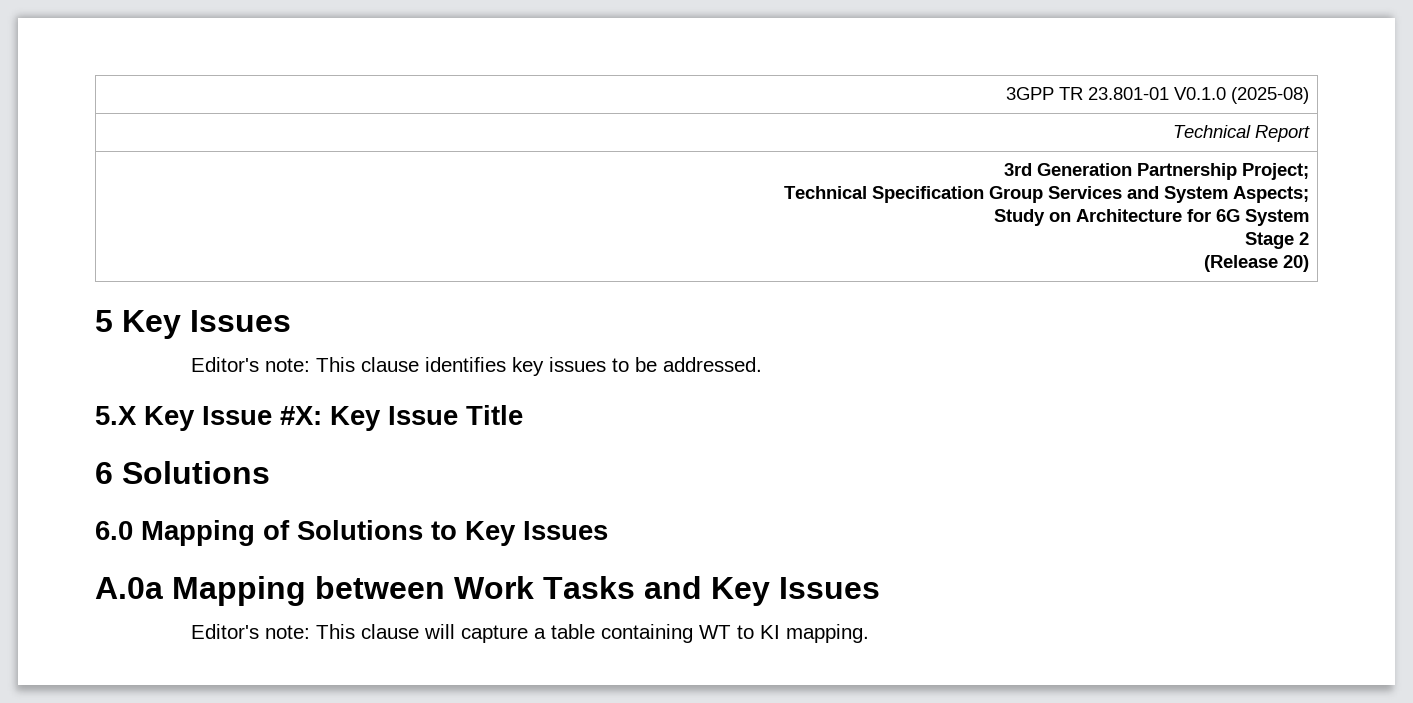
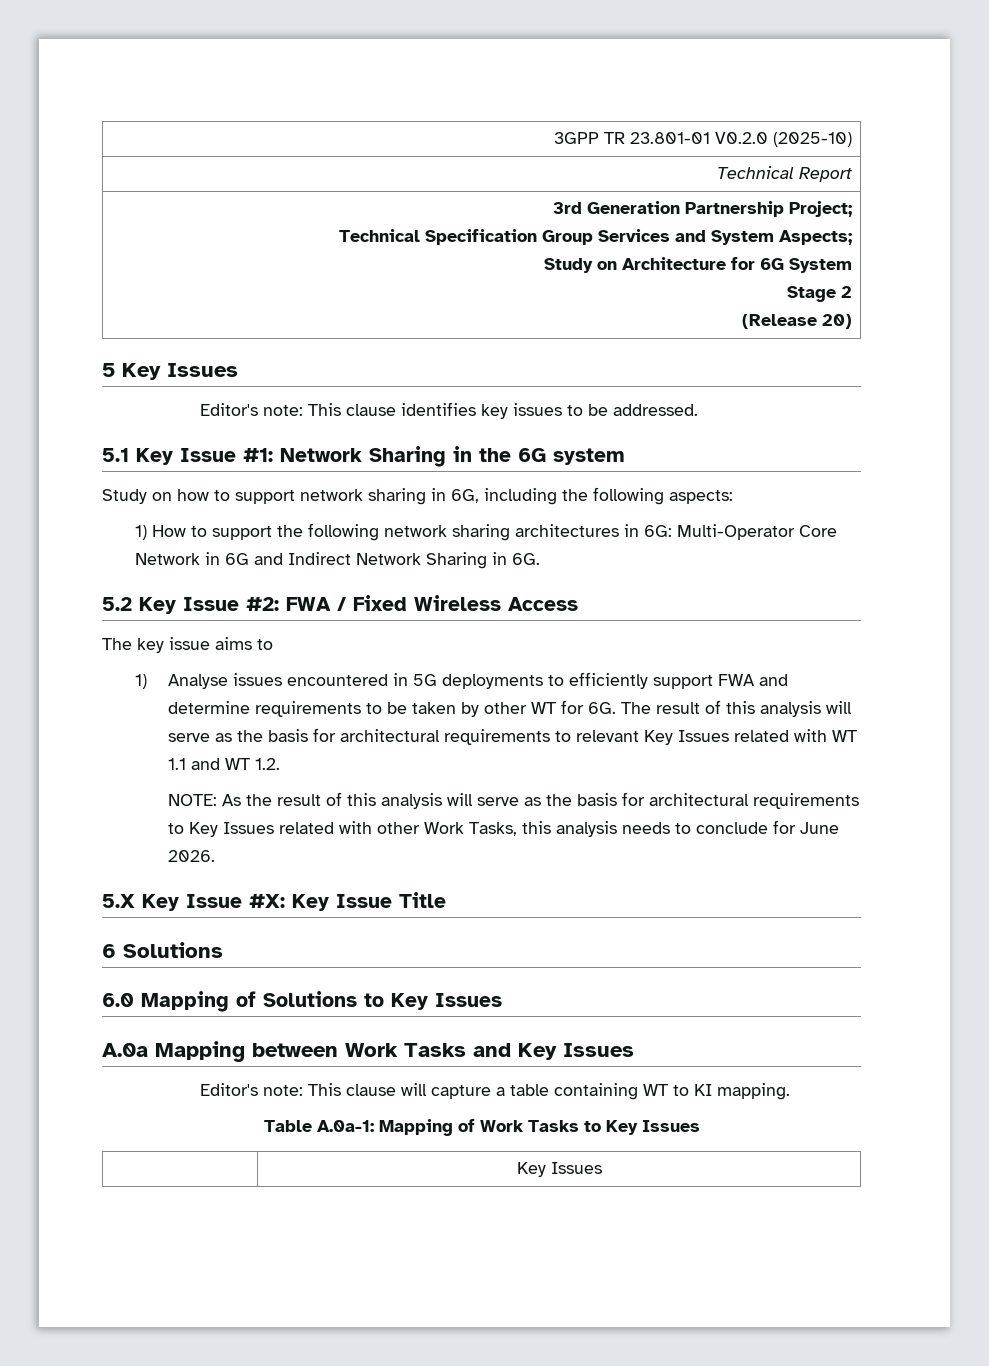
- 3GPP TR 23.801-01 V0.1.0 (2025-08)
+ 3GPP TR 23.801-01 V0.2.0 (2025-10)
+ 5.1 Key Issue #1: Network Sharing in the 6G system
+ Study on how to support network sharing in 6G, including the following aspects:
+ 1) How to support the following network sharing architectures in 6G: Multi-Operator Core Network in 6G and Indirect Network Sharing in 6G.
+ 5.2 Key Issue #2: FWA / Fixed Wireless Access
+ The key issue aims to
+ 1) Analyse issues encountered in 5G deployments to efficiently support FWA and determine requirements to be taken by other WT for 6G. The result of this analysis will serve as the basis for architectural requirements to relevant Key Issues related with WT 1.1 and WT 1.2.
+ NOTE: As the result of this analysis will serve as the basis for architectural requirements to Key Issues related with other Work Tasks, this analysis needs to conclude for June 2026.
+ Table A.0a-1: Mapping of Work Tasks to Key Issues
+ | Key Issues

